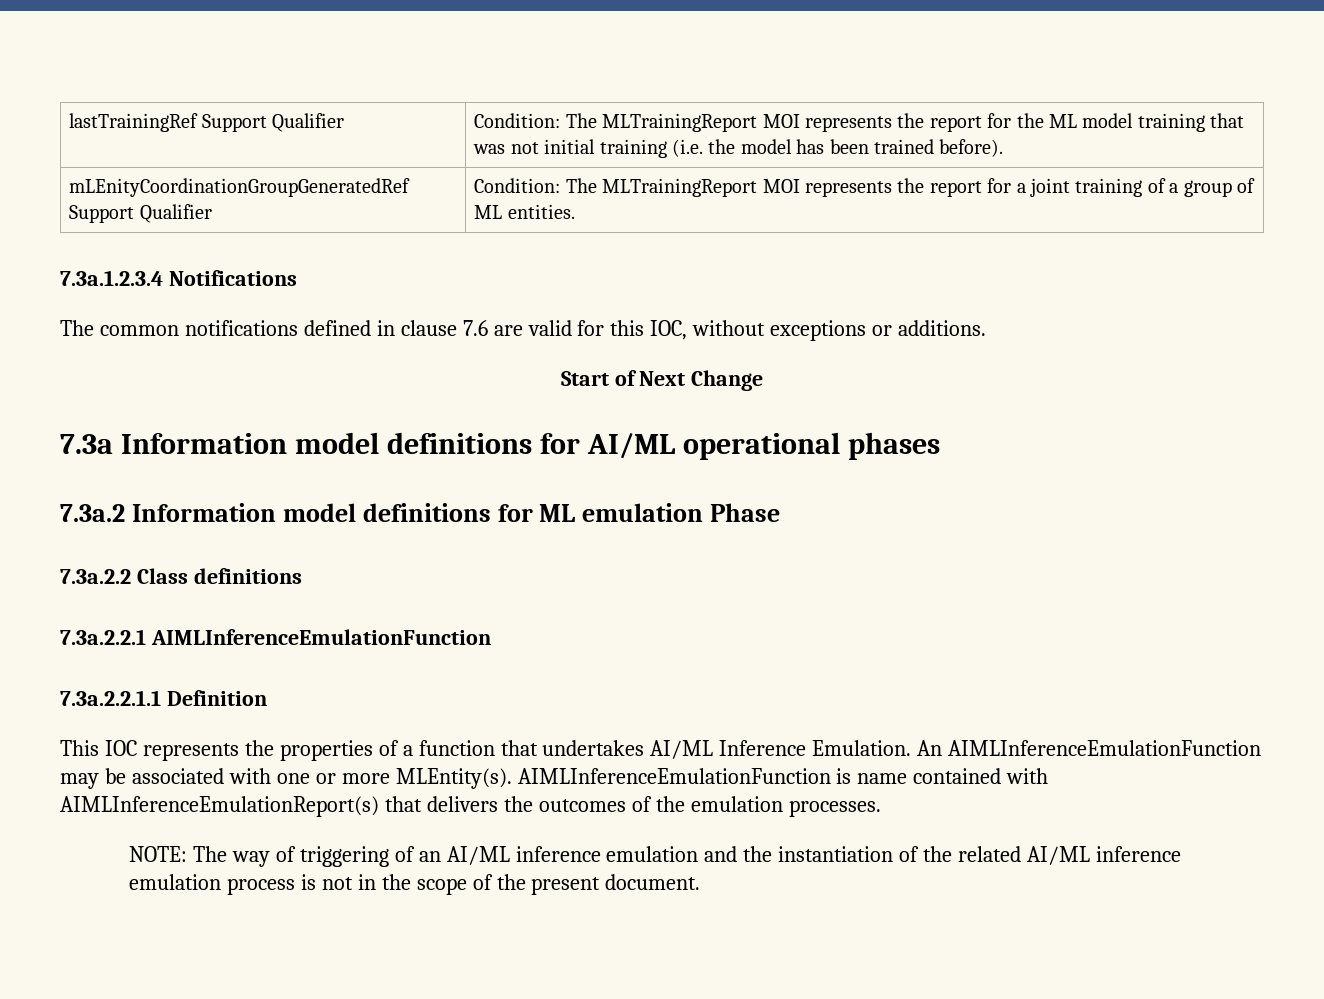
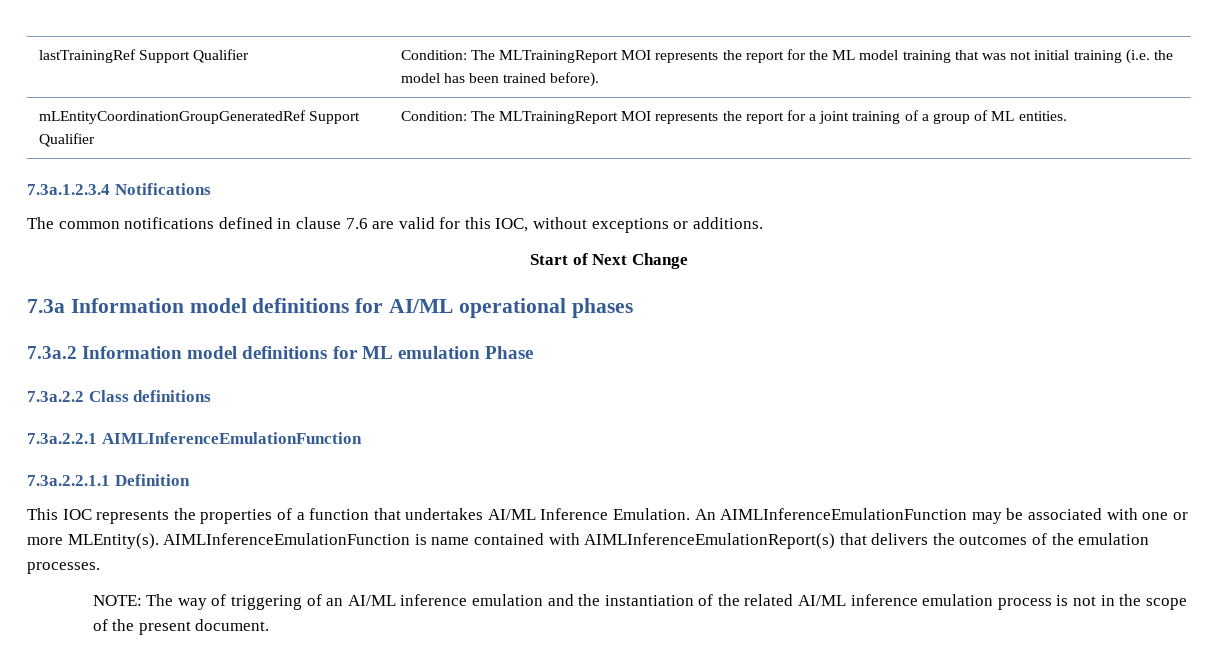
- mLEnityCoordinationGroupGeneratedRef Support Qualifier | Condition: The MLTrainingReport MOI represents the report for a joint training of a group of ML entities.
+ mLEntityCoordinationGroupGeneratedRef Support Qualifier | Condition: The MLTrainingReport MOI represents the report for a joint training of a group of ML entities.

